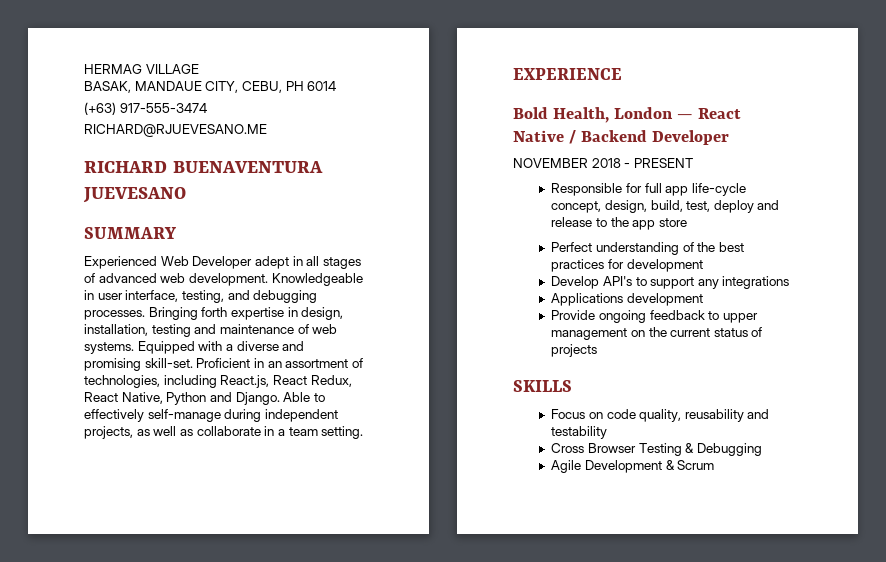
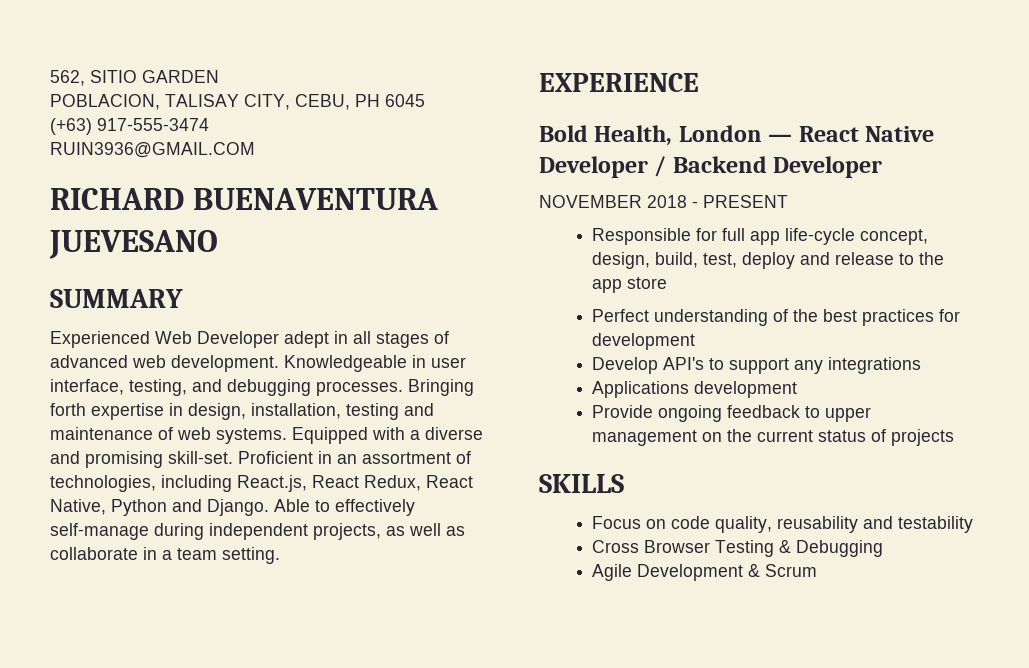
- HERMAG VILLAGE
- BASAK, MANDAUE CITY, CEBU, PH 6014
+ 562, SITIO GARDEN
+ POBLACION, TALISAY CITY, CEBU, PH 6045
- RICHARD@RJUEVESANO.ME
+ RUIN3936@GMAIL.COM
- Bold Health, London — React Native / Backend Developer
+ Bold Health, London — React Native Developer / Backend Developer

